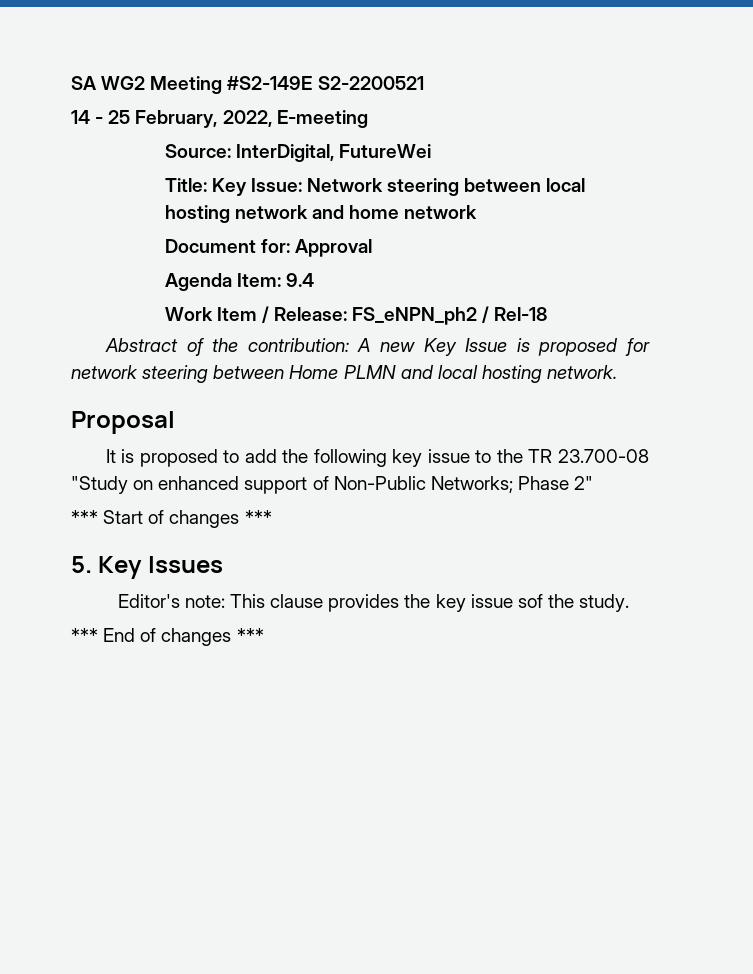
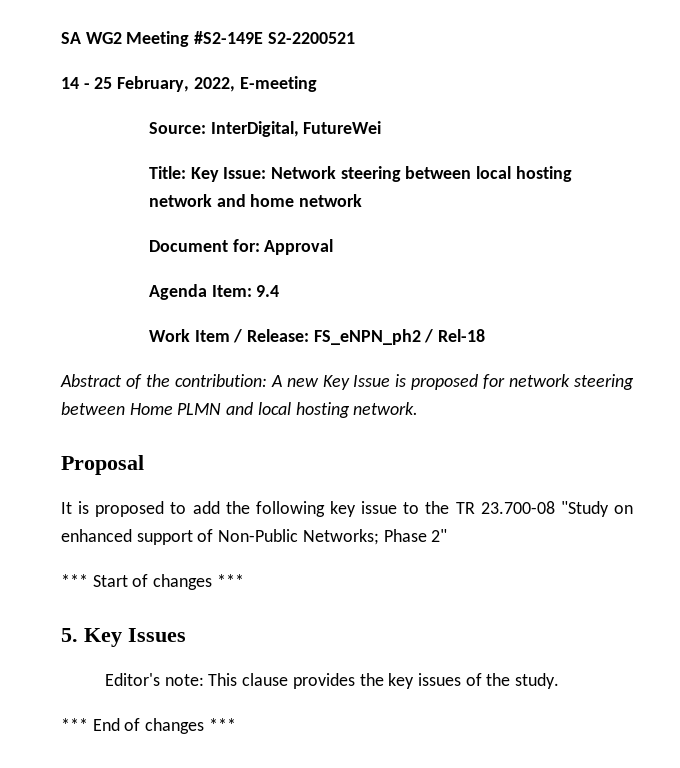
- Editor's note: This clause provides the key issue sof the study.
+ Editor's note: This clause provides the key issues of the study.

